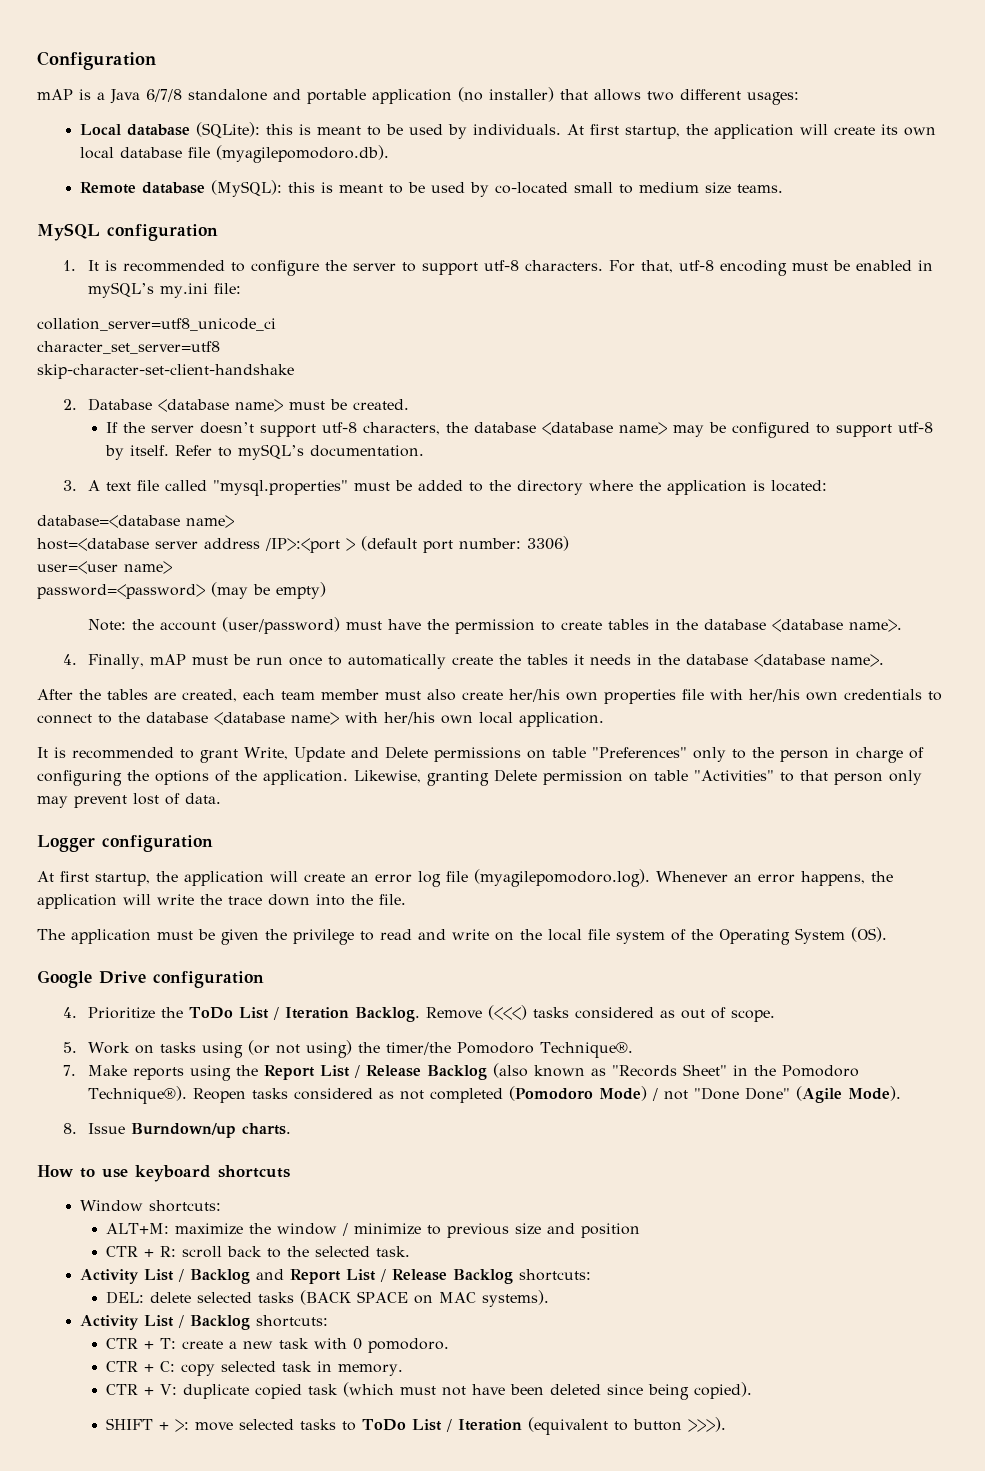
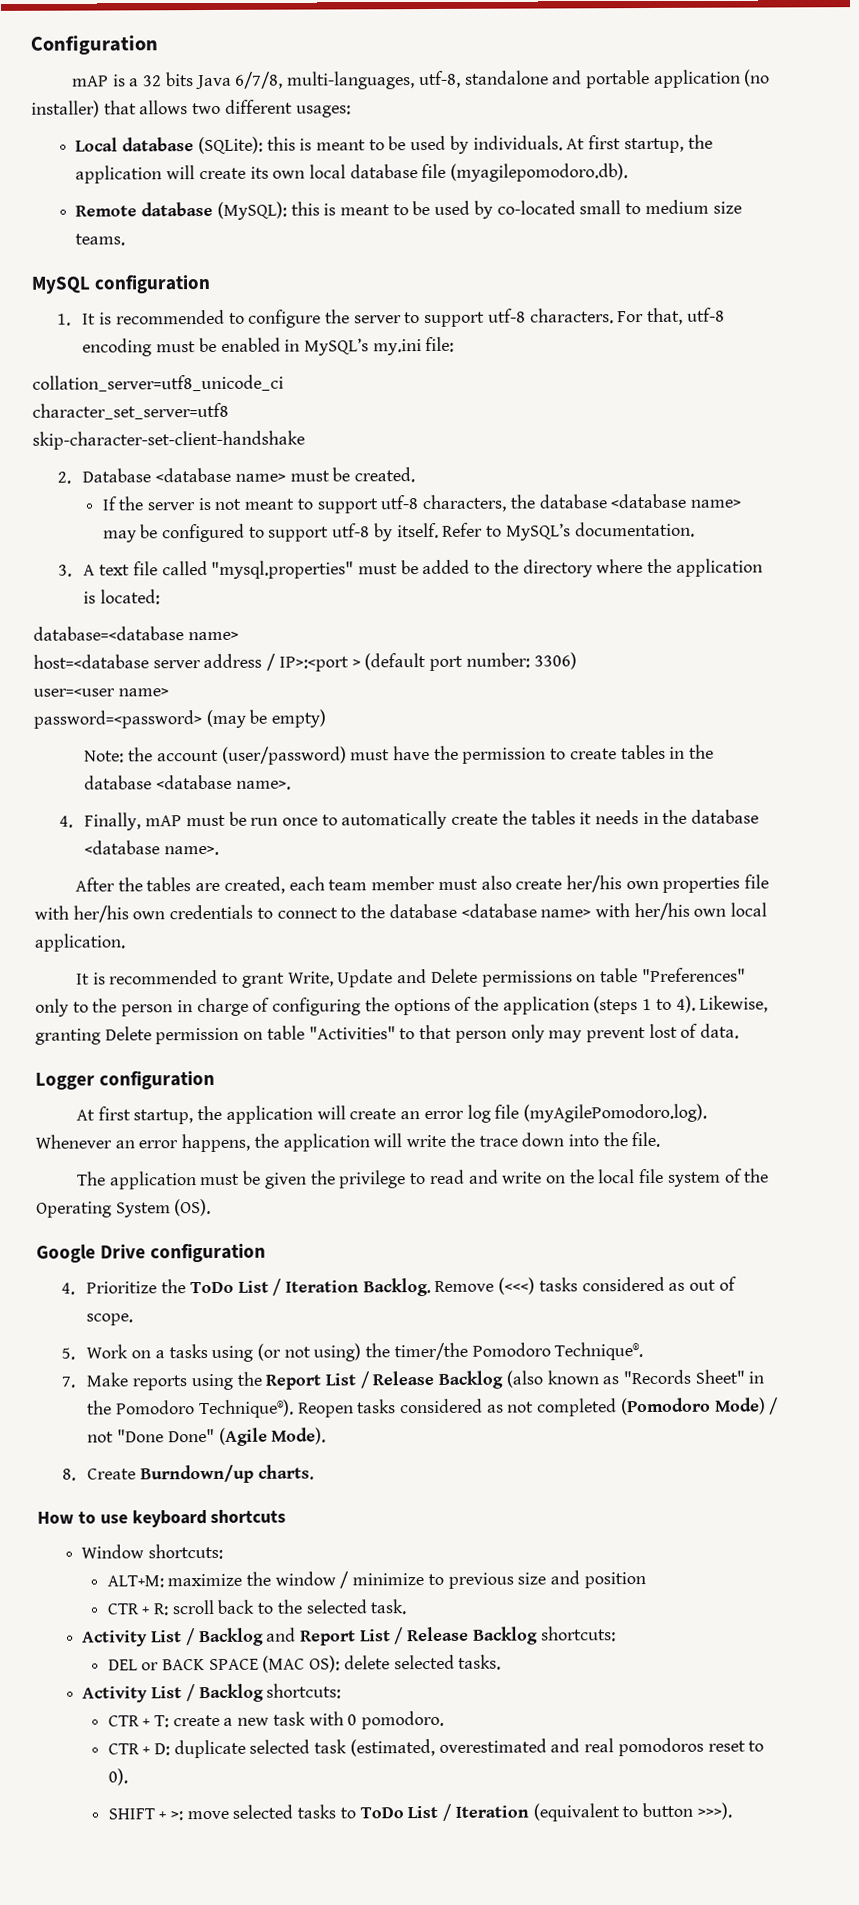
- mAP is a Java 6/7/8 standalone and portable application (no installer) that allows two different usages:
+ mAP is a 32 bits Java 6/7/8, multi-languages, utf-8, standalone and portable application (no installer) that allows two different usages:
- For that, utf-8 encoding must be enabled in mySQL’s my.ini file:
+ For that, utf-8 encoding must be enabled in MySQL’s my.ini file:
- If the server doesn’t support utf-8 characters, the database <database name> may be configured to support utf-8 by itself.
+ If the server is not meant to support utf-8 characters, the database <database name> may be configured to support utf-8 by itself.
- Refer to mySQL’s documentation.
+ Refer to MySQL’s documentation.
- host=<database server address /IP>:<port > (default port number: 3306)
+ host=<database server address / IP>:<port > (default port number: 3306)
- It is recommended to grant Write, Update and Delete permissions on table "Preferences" only to the person in charge of configuring the options of the application.
+ It is recommended to grant Write, Update and Delete permissions on table "Preferences" only to the person in charge of configuring the options of the application (steps 1 to 4).
- At first startup, the application will create an error log file (myagilepomodoro.log). Whenever an error happens, the application will write the trace down into the file.
+ At first startup, the application will create an error log file (myAgilePomodoro.log). Whenever an error happens, the application will write the trace down into the file.
- 5. Work on tasks using (or not using) the timer/the Pomodoro Technique®.
+ 5. Work on a tasks using (or not using) the timer/the Pomodoro Technique®.
- 8. Issue Burndown/up charts.
+ 8. Create Burndown/up charts.
- DEL: delete selected tasks (BACK SPACE on MAC systems).
+ DEL or BACK SPACE (MAC OS): delete selected tasks.
- CTR + C: copy selected task in memory.
- CTR + V: duplicate copied task (which must not have been deleted since being copied).
+ CTR + D: duplicate selected task (estimated, overestimated and real pomodoros reset to 0).

